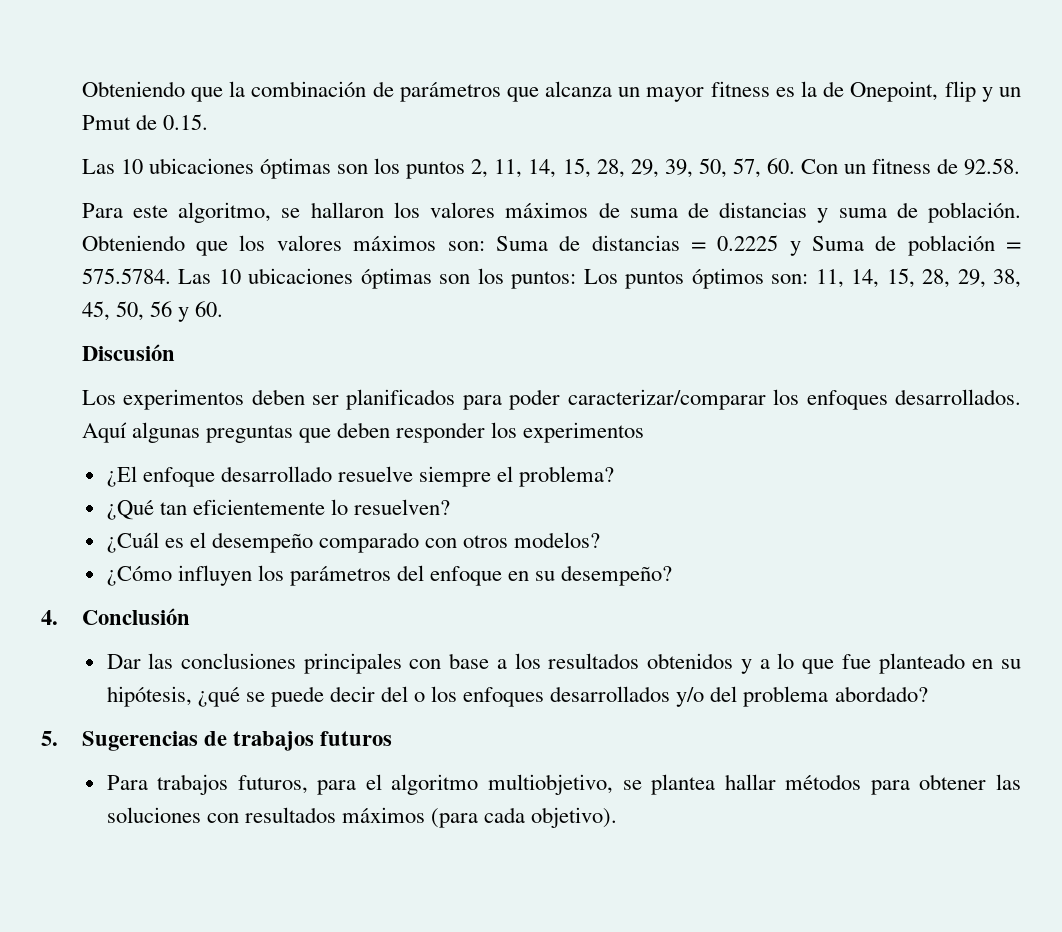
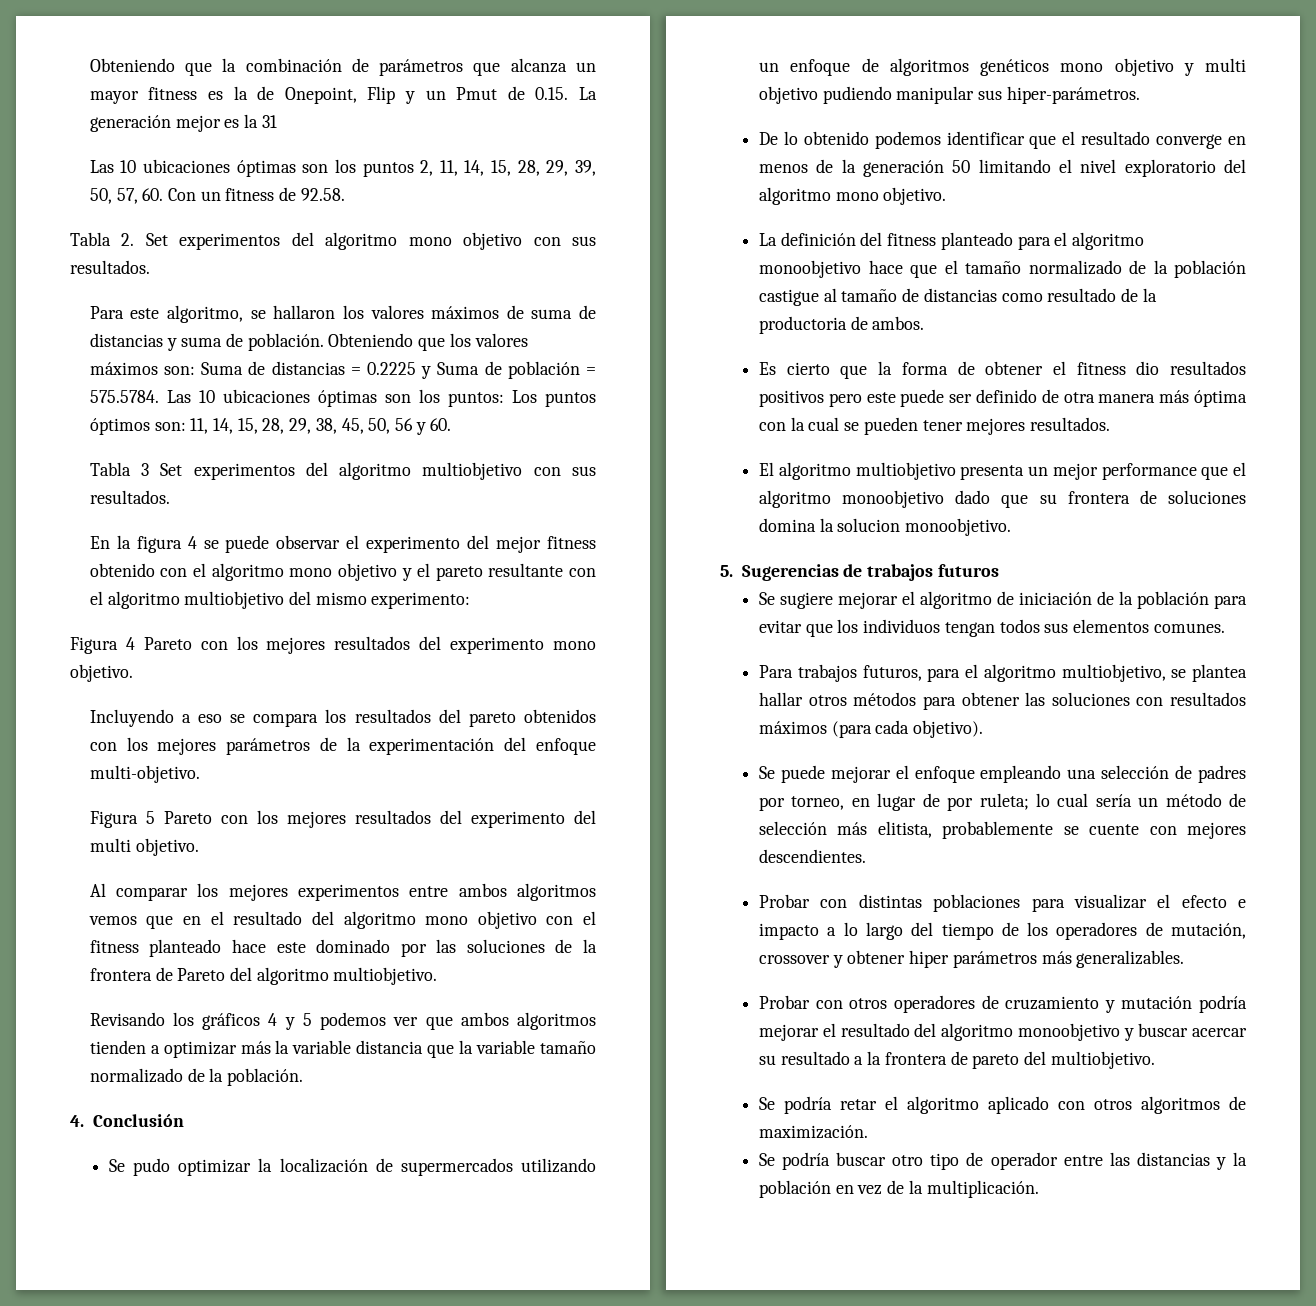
- Obteniendo que la combinación de parámetros que alcanza un mayor fitness es la de Onepoint, flip y un Pmut de 0.15.
+ Obteniendo que la combinación de parámetros que alcanza un mayor fitness es la de Onepoint, Flip y un Pmut de 0.15. La generación mejor es la 31
+ Tabla 2. Set experimentos del algoritmo mono objetivo con sus resultados.
- Discusión
- Los experimentos deben ser planificados para poder caracterizar/comparar los enfoques desarrollados. Aquí algunas preguntas que deben responder los experimentos
- ¿El enfoque desarrollado resuelve siempre el problema?
- ¿Qué tan eficientemente lo resuelven?
- ¿Cuál es el desempeño comparado con otros modelos?
- ¿Cómo influyen los parámetros del enfoque en su desempeño?
+ Tabla 3 Set experimentos del algoritmo multiobjetivo con sus resultados.
+ En la figura 4 se puede observar el experimento del mejor fitness obtenido con el algoritmo mono objetivo y el pareto resultante con el algoritmo multiobjetivo del mismo experimento:
+ Figura 4 Pareto con los mejores resultados del experimento mono objetivo.
+ Incluyendo a eso se compara los resultados del pareto obtenidos con los mejores parámetros de la experimentación del enfoque multi-objetivo.
+ Figura 5 Pareto con los mejores resultados del experimento del multi objetivo.
+ Al comparar los mejores experimentos entre ambos algoritmos vemos que en el resultado del algoritmo mono objetivo con el fitness planteado hace este dominado por las soluciones de la frontera de Pareto del algoritmo multiobjetivo.
+ Revisando los gráficos 4 y 5 podemos ver que ambos algoritmos tienden a optimizar más la variable distancia que la variable tamaño normalizado de la población.
  4. Conclusión
- Dar las conclusiones principales con base a los resultados obtenidos y a lo que fue planteado en su hipótesis, ¿qué se puede decir del o los enfoques desarrollados y/o del problema abordado?
+ Se pudo optimizar la localización de supermercados utilizando un enfoque de algoritmos genéticos mono objetivo y multi objetivo pudiendo manipular sus hiper-parámetros.
+ De lo obtenido podemos identificar que el resultado converge en menos de la generación 50 limitando el nivel exploratorio del algoritmo mono objetivo.
+ La definición del fitness planteado para el algoritmo monoobjetivo hace que el tamaño normalizado de la población castigue al tamaño de distancias como resultado de la productoria de ambos.
+ Es cierto que la forma de obtener el fitness dio resultados positivos pero este puede ser definido de otra manera más óptima con la cual se pueden tener mejores resultados.
+ El algoritmo multiobjetivo presenta un mejor performance que el algoritmo monoobjetivo dado que su frontera de soluciones domina la solucion monoobjetivo.
+ Se sugiere mejorar el algoritmo de iniciación de la población para evitar que los individuos tengan todos sus elementos comunes.
- Para trabajos futuros, para el algoritmo multiobjetivo, se plantea hallar métodos para obtener las soluciones con resultados máximos (para cada objetivo).
+ Para trabajos futuros, para el algoritmo multiobjetivo, se plantea hallar otros métodos para obtener las soluciones con resultados máximos (para cada objetivo).
+ Se puede mejorar el enfoque empleando una selección de padres por torneo, en lugar de por ruleta; lo cual sería un método de selección más elitista, probablemente se cuente con mejores descendientes.
+ Probar con distintas poblaciones para visualizar el efecto e impacto a lo largo del tiempo de los operadores de mutación, crossover y obtener hiper parámetros más generalizables.
+ Probar con otros operadores de cruzamiento y mutación podría mejorar el resultado del algoritmo monoobjetivo y buscar acercar su resultado a la frontera de pareto del multiobjetivo.
+ Se podría retar el algoritmo aplicado con otros algoritmos de maximización.
+ Se podría buscar otro tipo de operador entre las distancias y la población en vez de la multiplicación.

